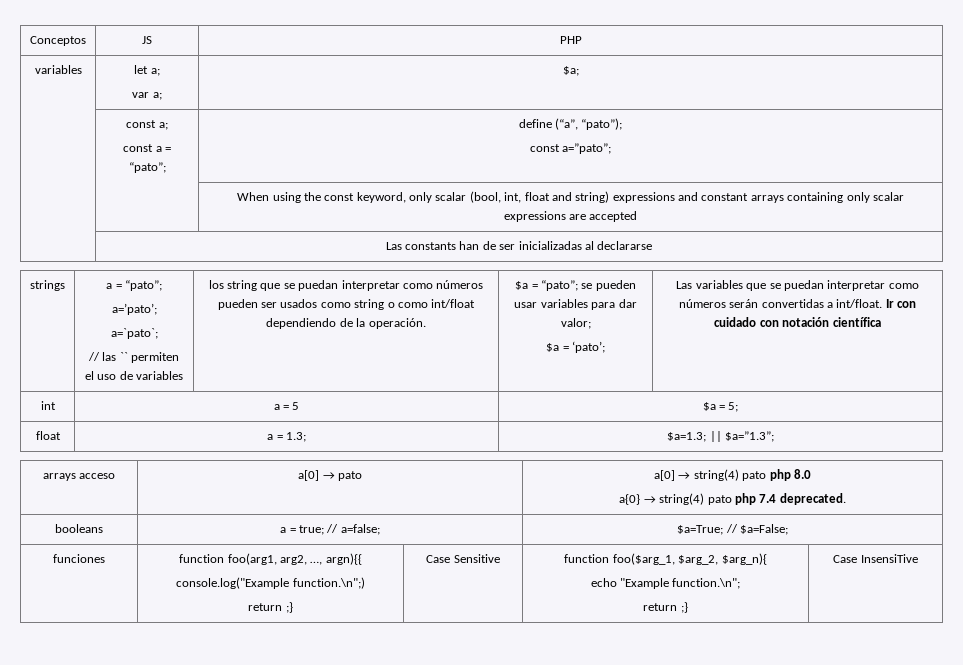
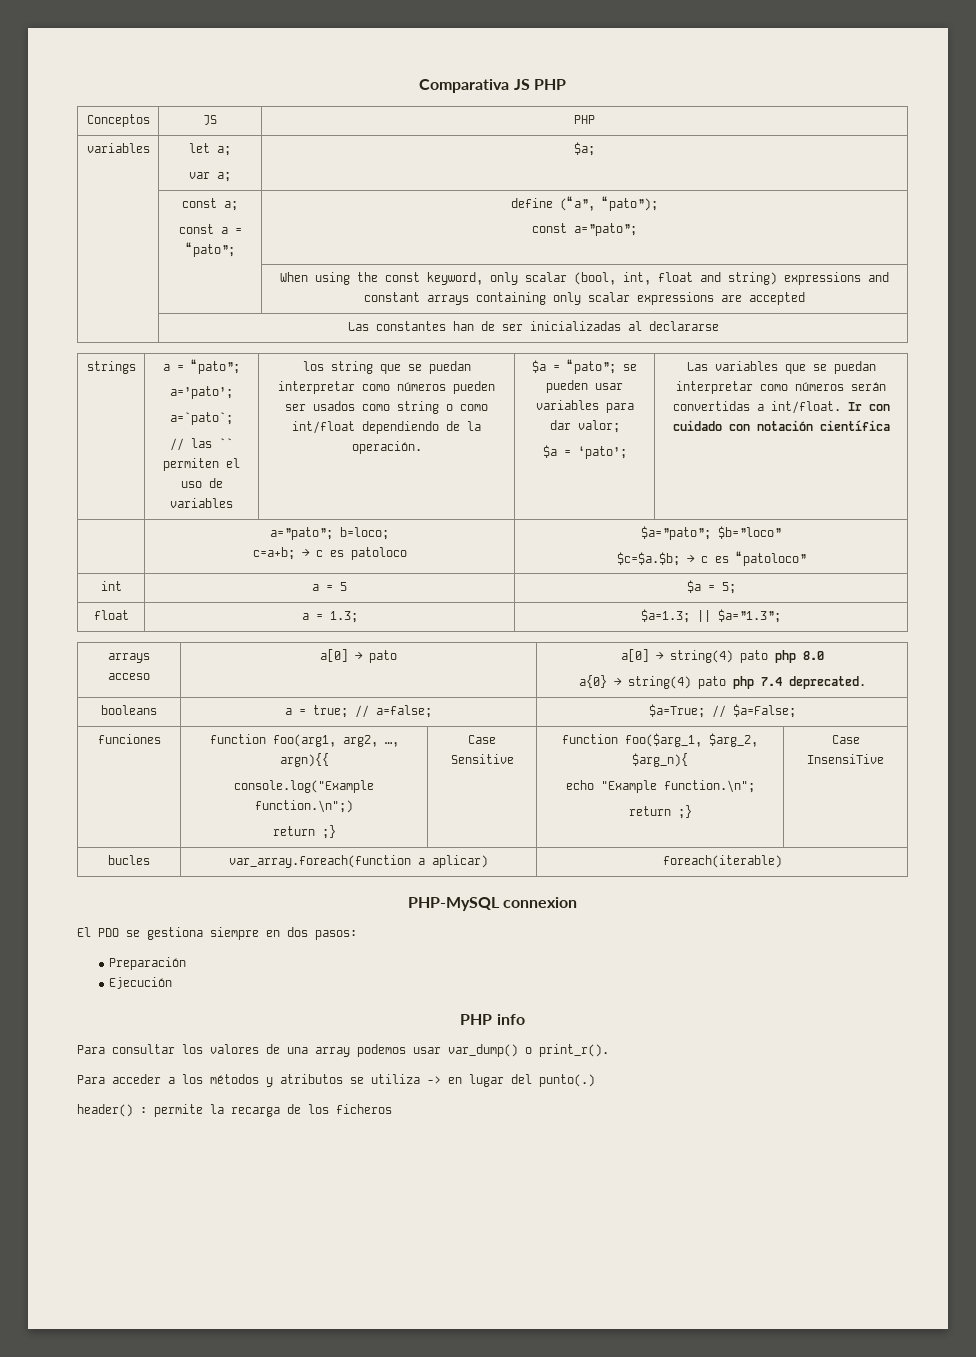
+ Comparativa JS PHP
- | Las constants han de ser inicializadas al declararse
+ | Las constantes han de ser inicializadas al declararse
+ | a=”pato”; b=loco;
+ c=a+b; → c es patoloco | $a=”pato”; $b=”loco”
+ $c=$a.$b; → c es “patoloco”
+ bucles | var_array.foreach(function a aplicar) | foreach(iterable)
+ PHP-MySQL connexion
+ El PDO se gestiona siempre en dos pasos:
+ Preparación
+ Ejecución
+ PHP info
+ Para consultar los valores de una array podemos usar var_dump() o print_r().
+ Para acceder a los métodos y atributos se utiliza -> en lugar del punto(.)
+ header() : permite la recarga de los ficheros

